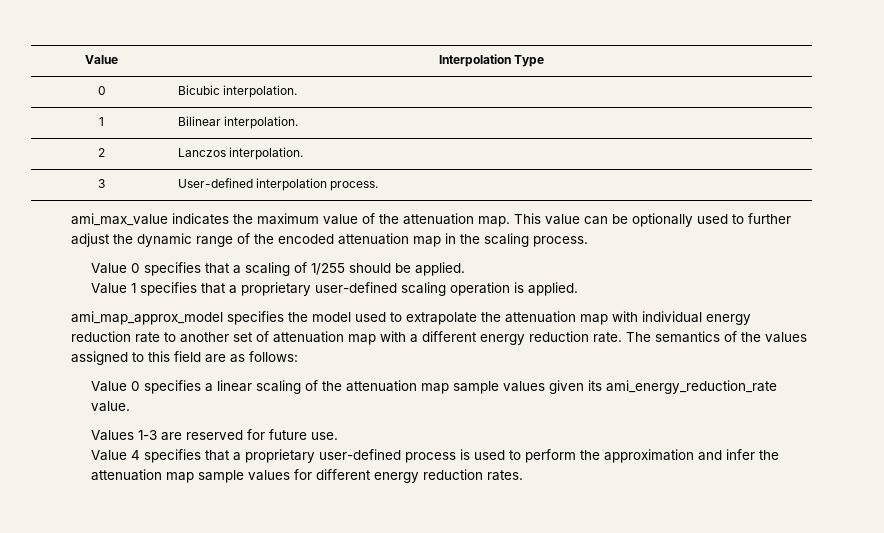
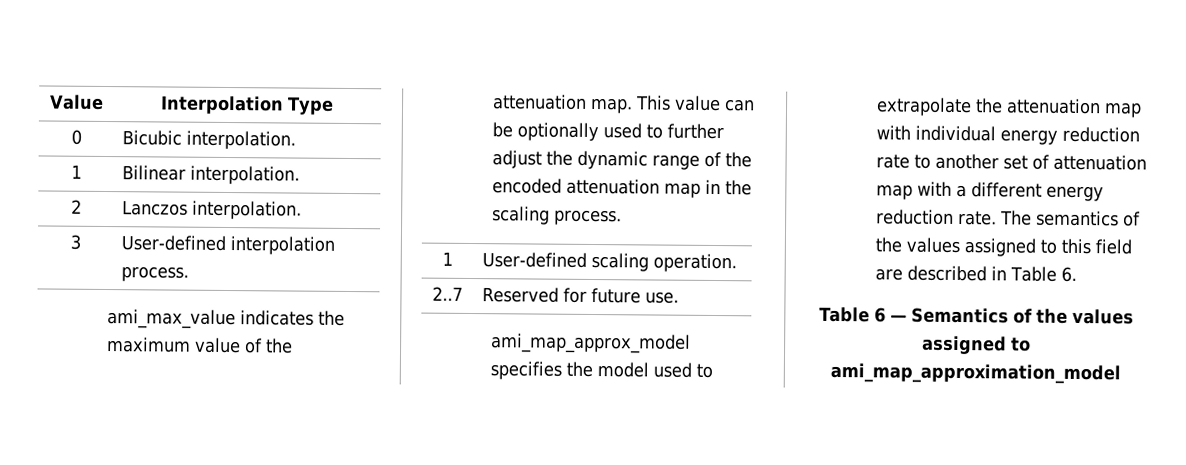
- Value 0 specifies that a scaling of 1/255 should be applied.
- Value 1 specifies that a proprietary user-defined scaling operation is applied.
+ 1 | User-defined scaling operation.
+ 2..7 | Reserved for future use.
- The semantics of the values assigned to this field are as follows:
- Value 0 specifies a linear scaling of the attenuation map sample values given its ami_energy_reduction_rate value.
- Values 1-3 are reserved for future use.
- Value 4 specifies that a proprietary user-defined process is used to perform the approximation and infer the attenuation map sample values for different energy reduction rates.
+ The semantics of the values assigned to this field are described in Table 6.
+ Table 6 — Semantics of the values assigned to ami_map_approximation_model

